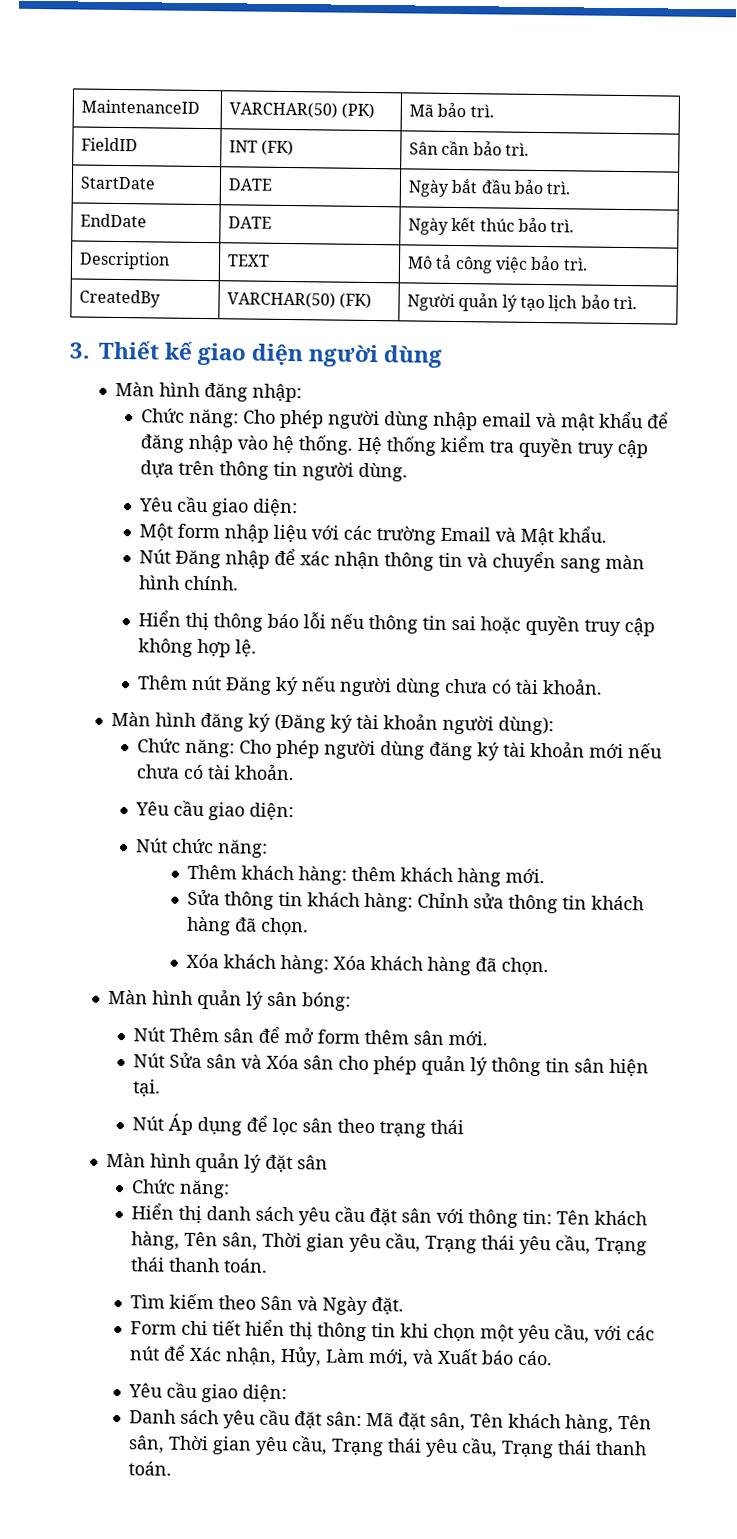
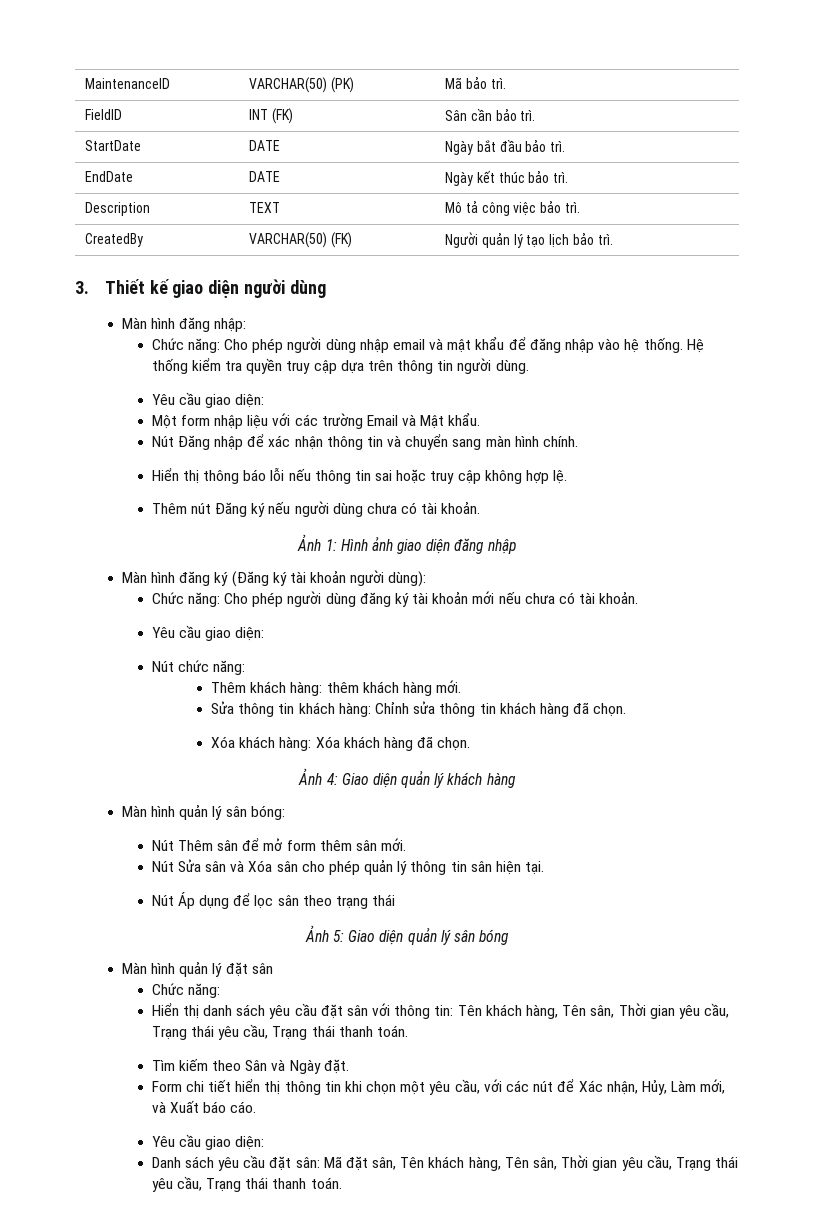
- Hiển thị thông báo lỗi nếu thông tin sai hoặc quyền truy cập không hợp lệ.
+ Hiển thị thông báo lỗi nếu thông tin sai hoặc truy cập không hợp lệ.
+ Ảnh 1: Hình ảnh giao diện đăng nhập
+ Ảnh 4: Giao diện quản lý khách hàng
+ Ảnh 5: Giao diện quản lý sân bóng

